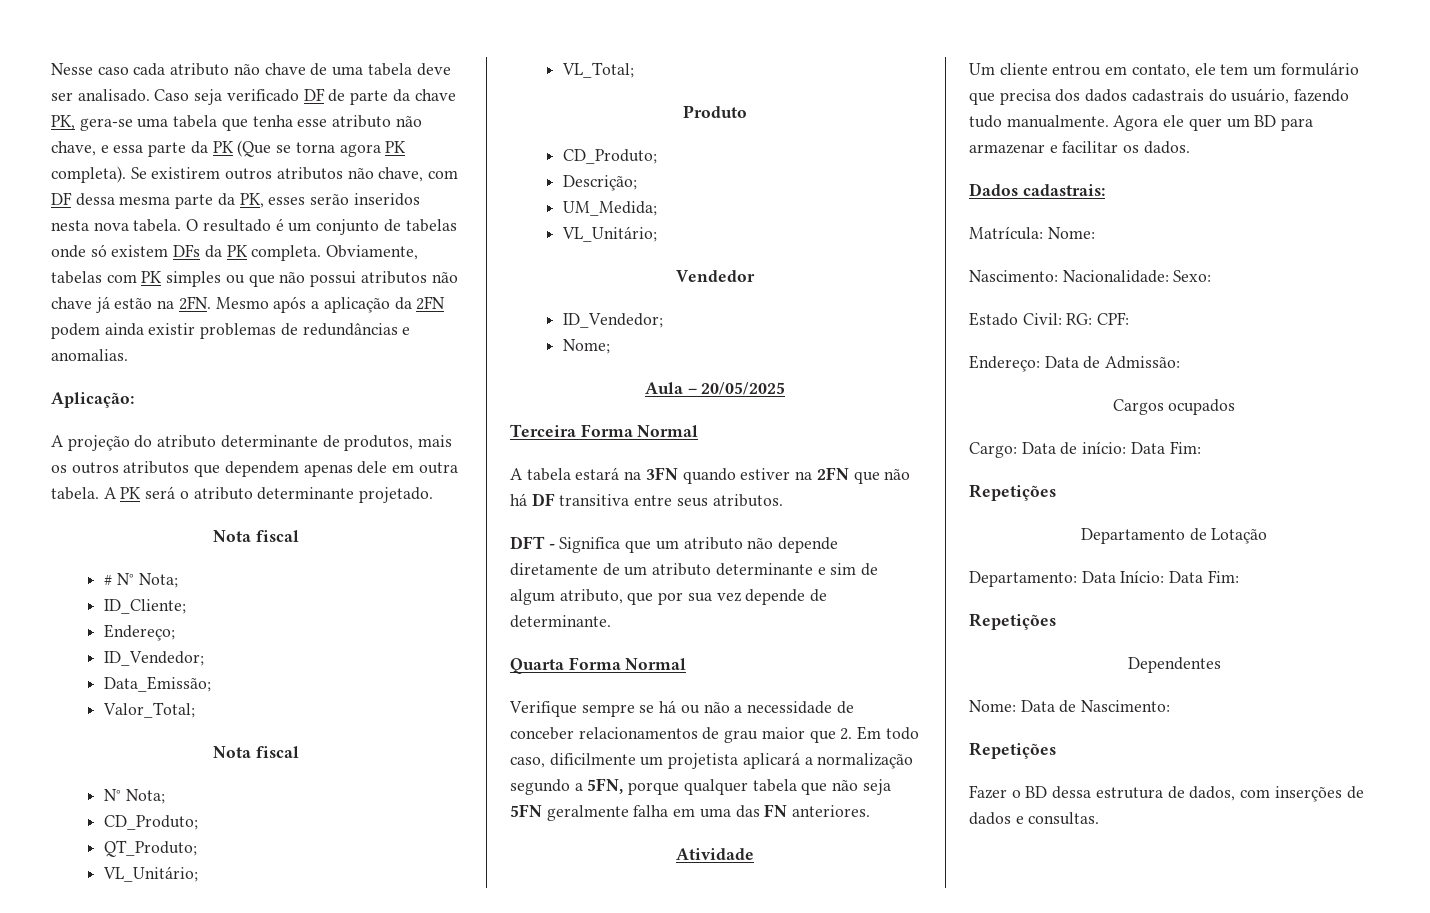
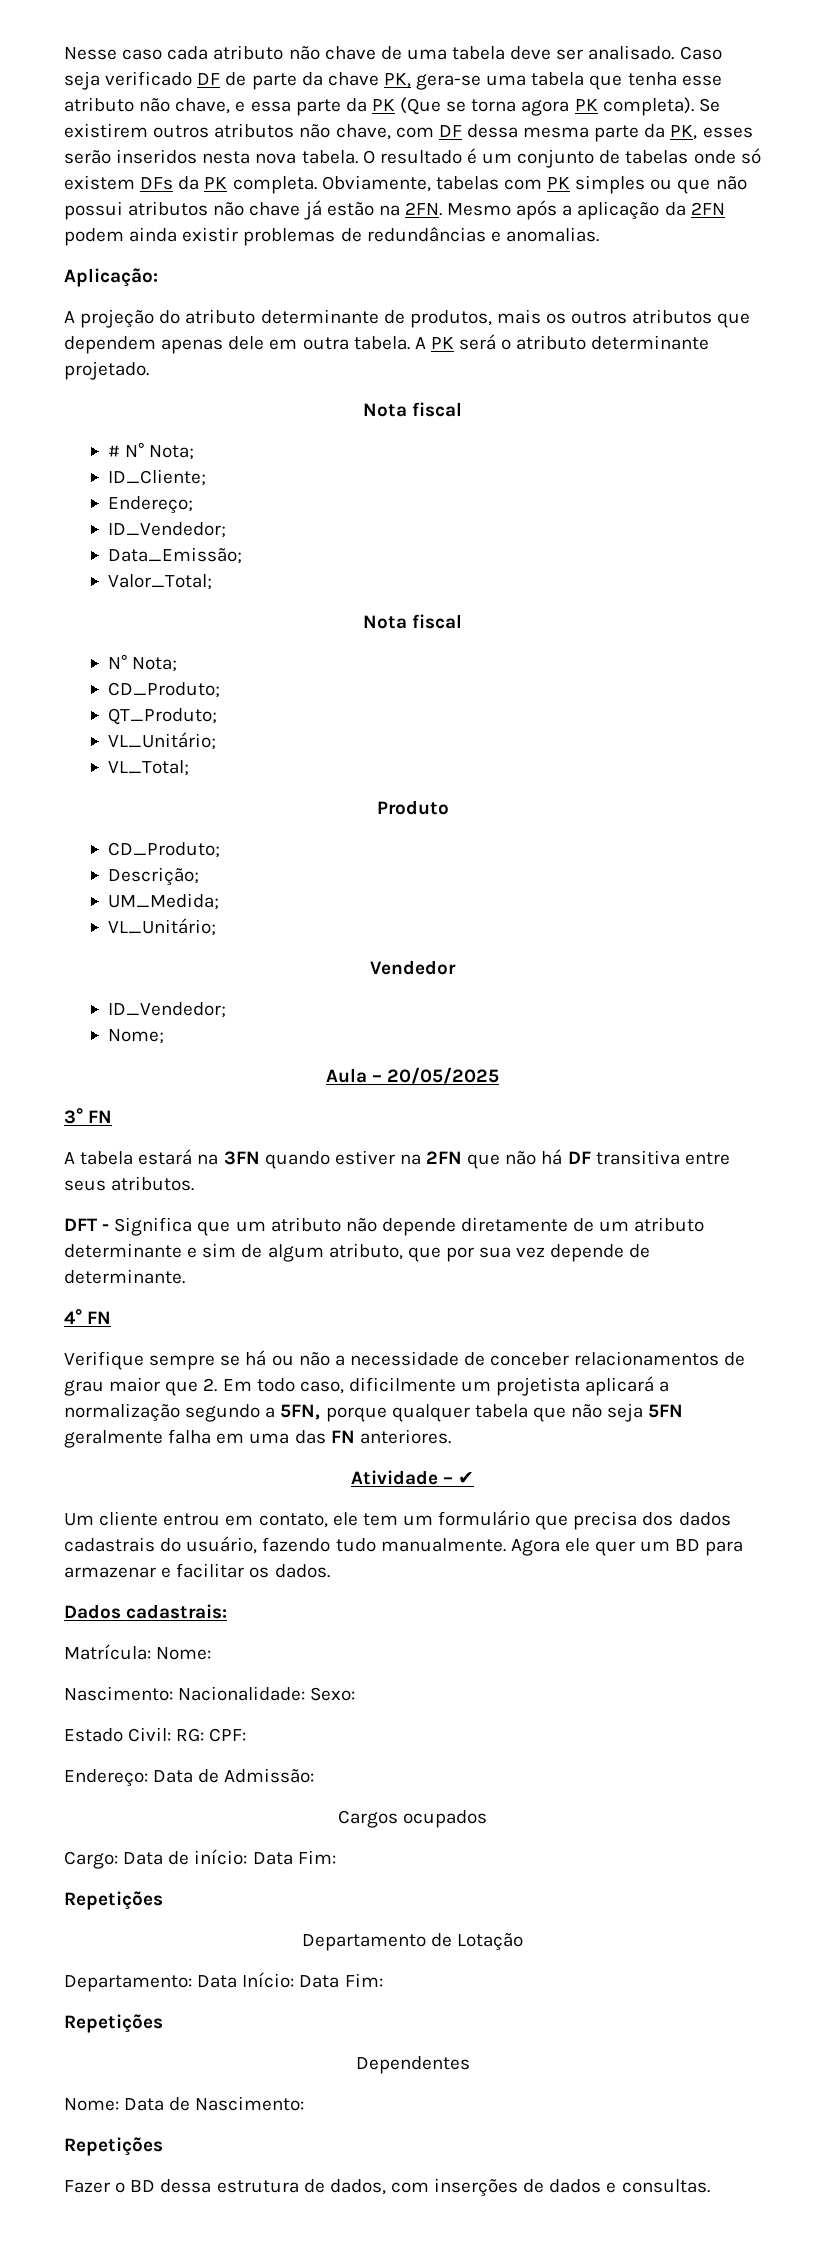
- Terceira Forma Normal
+ 3° FN
- Quarta Forma Normal
+ 4° FN
- Atividade
+ Atividade – ✔

